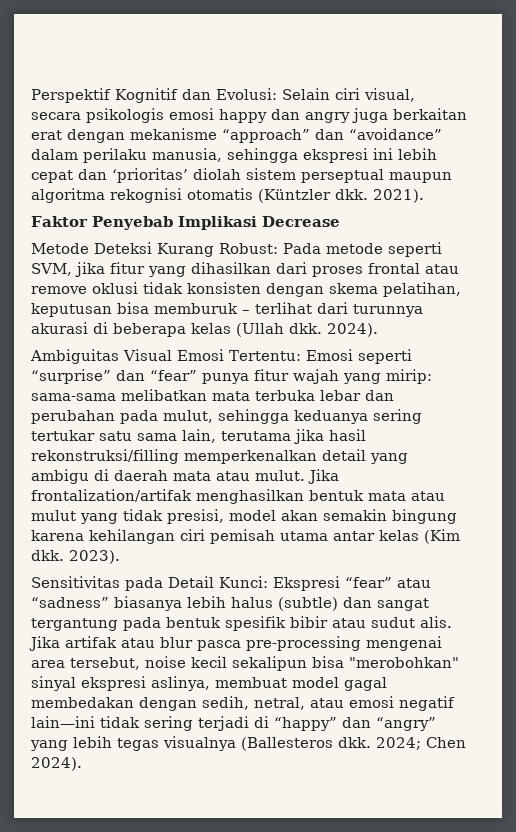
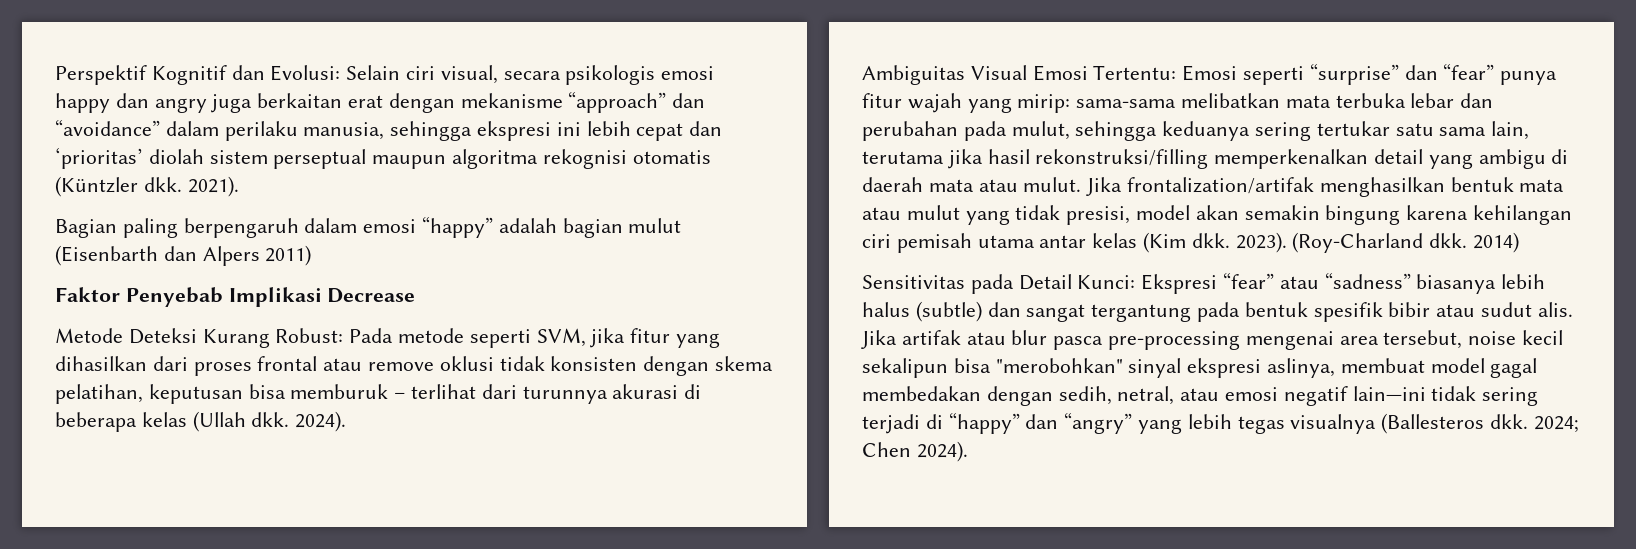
+ Bagian paling berpengaruh dalam emosi “happy” adalah bagian mulut (Eisenbarth dan Alpers 2011)
+ (Roy-Charland dkk. 2014)

